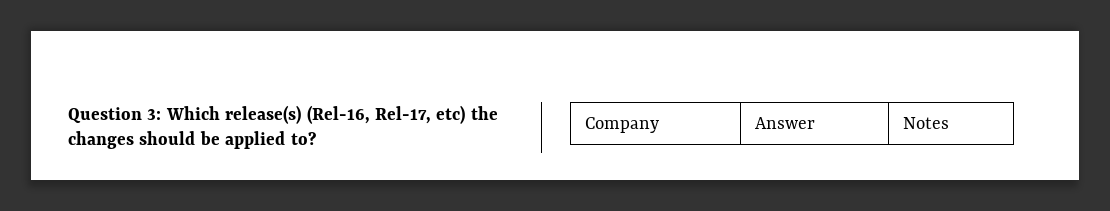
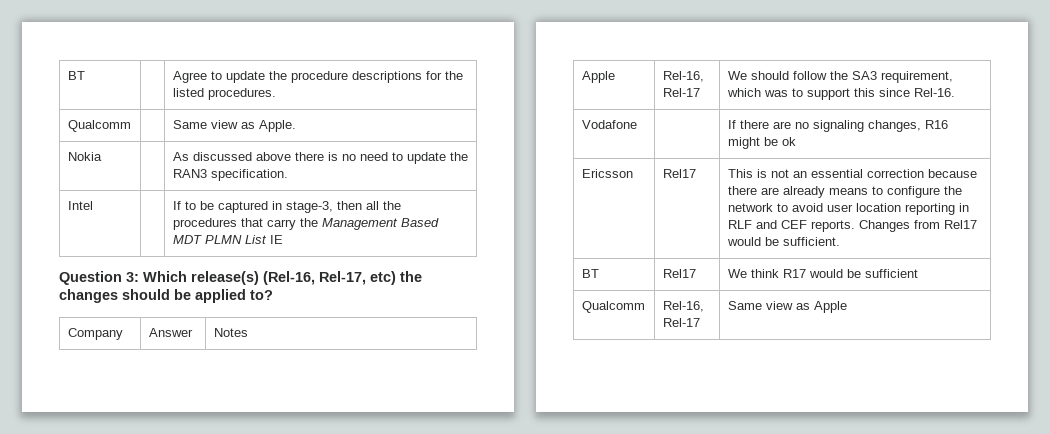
+ BT | | Agree to update the procedure descriptions for the listed procedures.
+ Qualcomm | | Same view as Apple.
+ Nokia | | As discussed above there is no need to update the RAN3 specification.
+ Intel | | If to be captured in stage-3, then all the procedures that carry the Management Based MDT PLMN List IE
+ Apple | Rel-16, Rel-17 | We should follow the SA3 requirement, which was to support this since Rel-16.
+ Vodafone | | If there are no signaling changes, R16 might be ok
+ Ericsson | Rel17 | This is not an essential correction because there are already means to configure the network to avoid user location reporting in RLF and CEF reports. Changes from Rel17 would be sufficient.
+ BT | Rel17 | We think R17 would be sufficient
+ Qualcomm | Rel-16, Rel-17 | Same view as Apple

